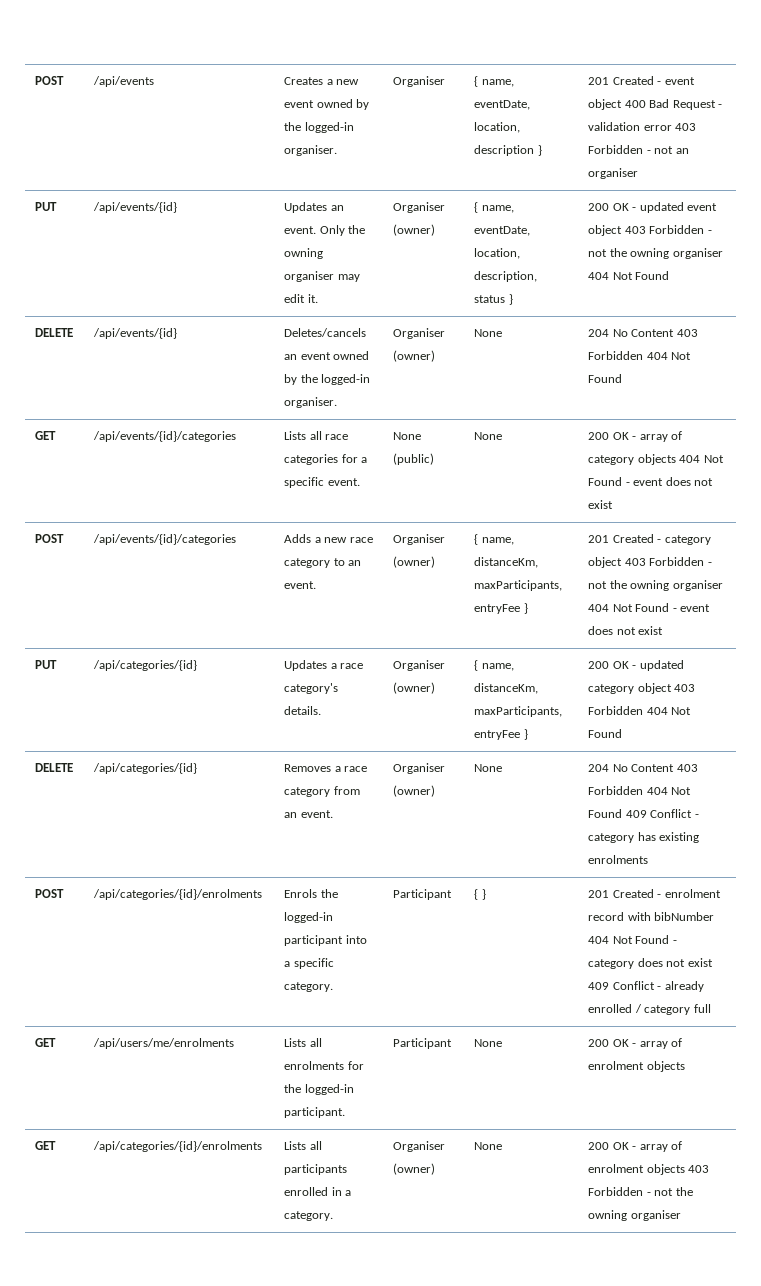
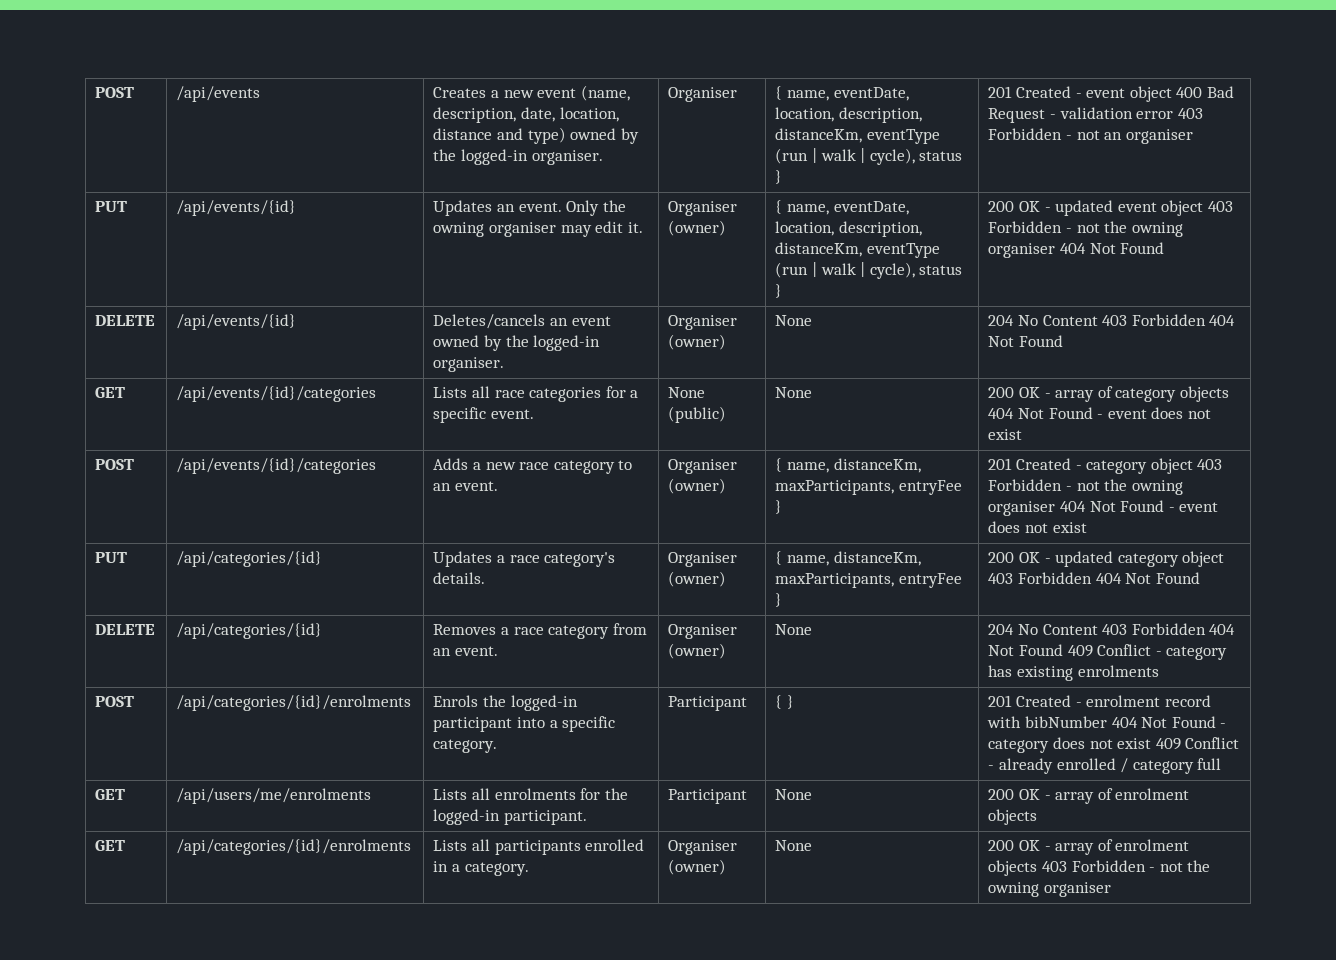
- Creates a new event owned by the logged-in organiser.
+ Creates a new event (name, description, date, location, distance and type) owned by the logged-in organiser.
- Organiser | { name, eventDate, location, description }
+ Organiser | { name, eventDate, location, description, distanceKm, eventType (run | walk | cycle), status }
- Organiser (owner) | { name, eventDate, location, description, status }
+ Organiser (owner) | { name, eventDate, location, description, distanceKm, eventType (run | walk | cycle), status }

